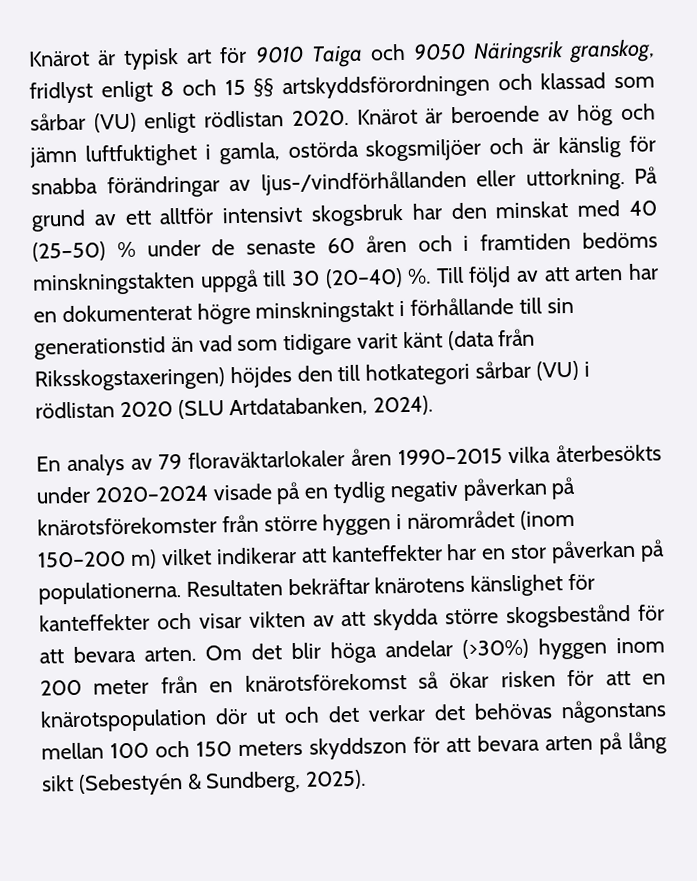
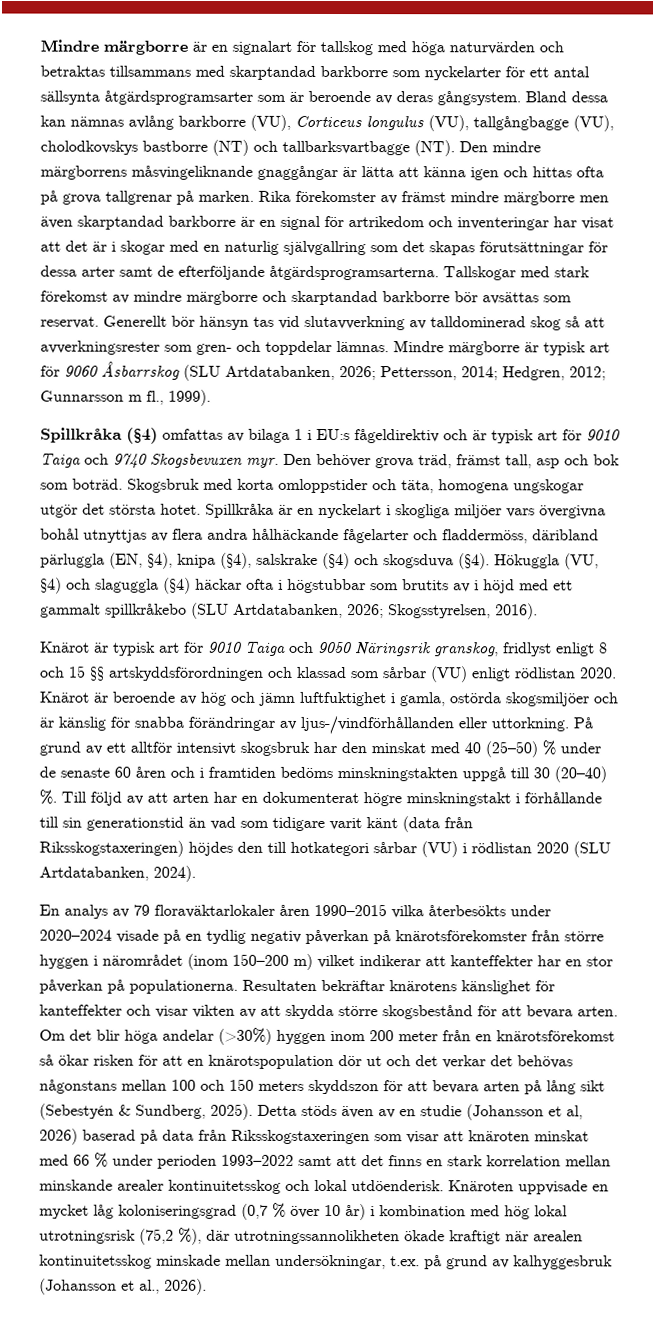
+ Mindre märgborre är en signalart för tallskog med höga naturvärden och betraktas tillsammans med skarptandad barkborre som nyckelarter för ett antal sällsynta åtgärdsprogramsarter som är beroende av deras gångsystem. Bland dessa kan nämnas avlång barkborre (VU), Corticeus longulus (VU), tallgångbagge (VU), cholodkovskys bastborre (NT) och tallbarksvartbagge (NT). Den mindre märgborrens måsvingeliknande gnaggångar är lätta att känna igen och hittas ofta på grova tallgrenar på marken. Rika förekomster av främst mindre märgborre men även skarptandad barkborre är en signal för artrikedom och inventeringar har visat att det är i skogar med en naturlig självgallring som det skapas förutsättningar för dessa arter samt de efterföljande åtgärdsprogramsarterna. Tallskogar med stark förekomst av mindre märgborre och skarptandad barkborre bör avsättas som reservat. Generellt bör hänsyn tas vid slutavverkning av talldominerad skog så att avverkningsrester som gren- och toppdelar lämnas. Mindre märgborre är typisk art för 9060 Åsbarrskog (SLU Artdatabanken, 2026; Pettersson, 2014; Hedgren, 2012; Gunnarsson m fl., 1999).
+ Spillkråka (§4) omfattas av bilaga 1 i EU:s fågeldirektiv och är typisk art för 9010 Taiga och 9740 Skogsbevuxen myr. Den behöver grova träd, främst tall, asp och bok som boträd. Skogsbruk med korta omloppstider och täta, homogena ungskogar utgör det största hotet. Spillkråka är en nyckelart i skogliga miljöer vars övergivna bohål utnyttjas av flera andra hålhäckande fågelarter och fladdermöss, däribland pärluggla (EN, §4), knipa (§4), salskrake (§4) och skogsduva (§4). Hökuggla (VU, §4) och slaguggla (§4) häckar ofta i högstubbar som brutits av i höjd med ett gammalt spillkråkebo (SLU Artdatabanken, 2026; Skogsstyrelsen, 2016).
+ Detta stöds även av en studie (Johansson et al, 2026) baserad på data från Riksskogstaxeringen som visar att knäroten minskat med 66 % under perioden 1993–2022 samt att det finns en stark korrelation mellan minskande arealer kontinuitetsskog och lokal utdöenderisk. Knäroten uppvisade en mycket låg koloniseringsgrad (0,7 % över 10 år) i kombination med hög lokal utrotningsrisk (75,2 %), där utrotningssannolikheten ökade kraftigt när arealen kontinuitetsskog minskade mellan undersökningar, t.ex. på grund av kalhyggesbruk (Johansson et al., 2026).

